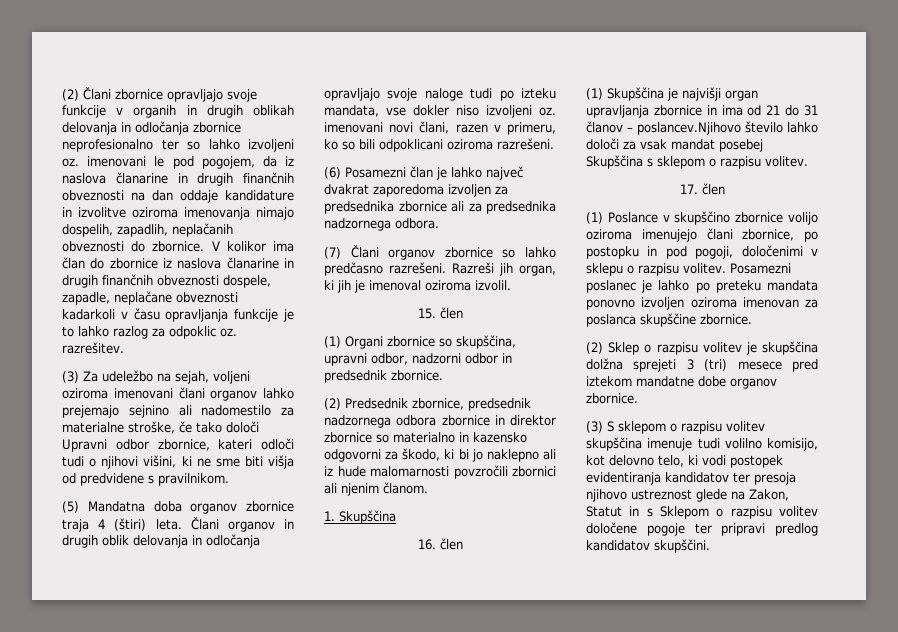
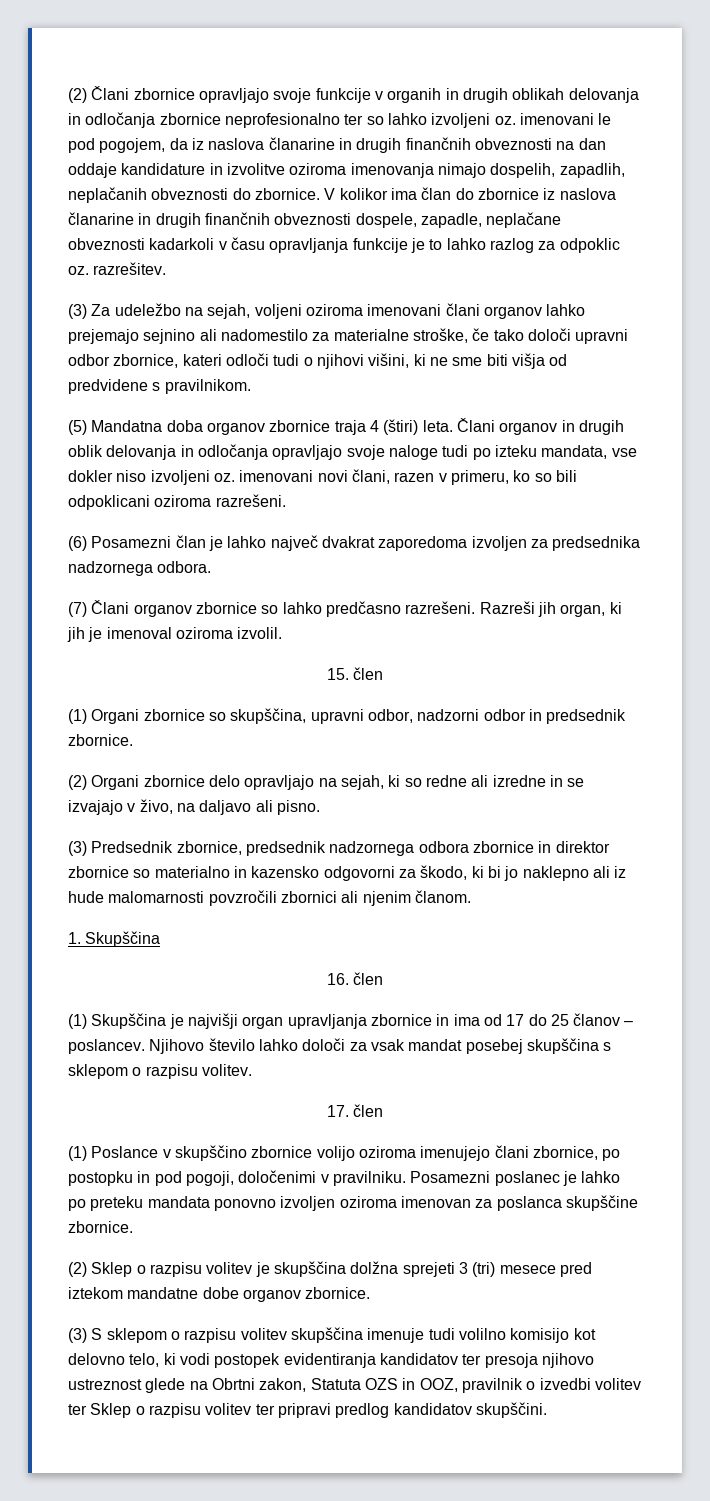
- (3) Za udeležbo na sejah, voljeni oziroma imenovani člani organov lahko prejemajo sejnino ali nadomestilo za materialne stroške, če tako določi Upravni odbor zbornice, kateri odloči tudi o njihovi višini, ki ne sme biti višja od predvidene s pravilnikom.
+ (3) Za udeležbo na sejah, voljeni oziroma imenovani člani organov lahko prejemajo sejnino ali nadomestilo za materialne stroške, če tako določi upravni odbor zbornice, kateri odloči tudi o njihovi višini, ki ne sme biti višja od predvidene s pravilnikom.
- (6) Posamezni član je lahko največ dvakrat zaporedoma izvoljen za predsednika zbornice ali za predsednika nadzornega odbora.
+ (6) Posamezni član je lahko največ dvakrat zaporedoma izvoljen za predsednika nadzornega odbora.
- (2) Predsednik zbornice, predsednik nadzornega odbora zbornice in direktor zbornice so materialno in kazensko odgovorni za škodo, ki bi jo naklepno ali iz hude malomarnosti povzročili zbornici ali njenim članom.
+ (2) Organi zbornice delo opravljajo na sejah, ki so redne ali izredne in se izvajajo v živo, na daljavo ali pisno.
+ (3) Predsednik zbornice, predsednik nadzornega odbora zbornice in direktor zbornice so materialno in kazensko odgovorni za škodo, ki bi jo naklepno ali iz hude malomarnosti povzročili zbornici ali njenim članom.
- (1) Skupščina je najvišji organ upravljanja zbornice in ima od 21 do 31 članov – poslancev.Njihovo število lahko določi za vsak mandat posebej Skupščina s sklepom o razpisu volitev.
+ (1) Skupščina je najvišji organ upravljanja zbornice in ima od 17 do 25 članov – poslancev. Njihovo število lahko določi za vsak mandat posebej skupščina s sklepom o razpisu volitev.
- (1) Poslance v skupščino zbornice volijo oziroma imenujejo člani zbornice, po postopku in pod pogoji, določenimi v sklepu o razpisu volitev.
+ (1) Poslance v skupščino zbornice volijo oziroma imenujejo člani zbornice, po postopku in pod pogoji, določenimi v pravilniku.
- (3) S sklepom o razpisu volitev skupščina imenuje tudi volilno komisijo, kot delovno telo, ki vodi postopek evidentiranja kandidatov ter presoja njihovo ustreznost glede na Zakon, Statut in s Sklepom o razpisu volitev določene pogoje ter pripravi predlog kandidatov skupščini.
+ (3) S sklepom o razpisu volitev skupščina imenuje tudi volilno komisijo kot delovno telo, ki vodi postopek evidentiranja kandidatov ter presoja njihovo ustreznost glede na Obrtni zakon, Statuta OZS in OOZ, pravilnik o izvedbi volitev ter Sklep o razpisu volitev ter pripravi predlog kandidatov skupščini.

